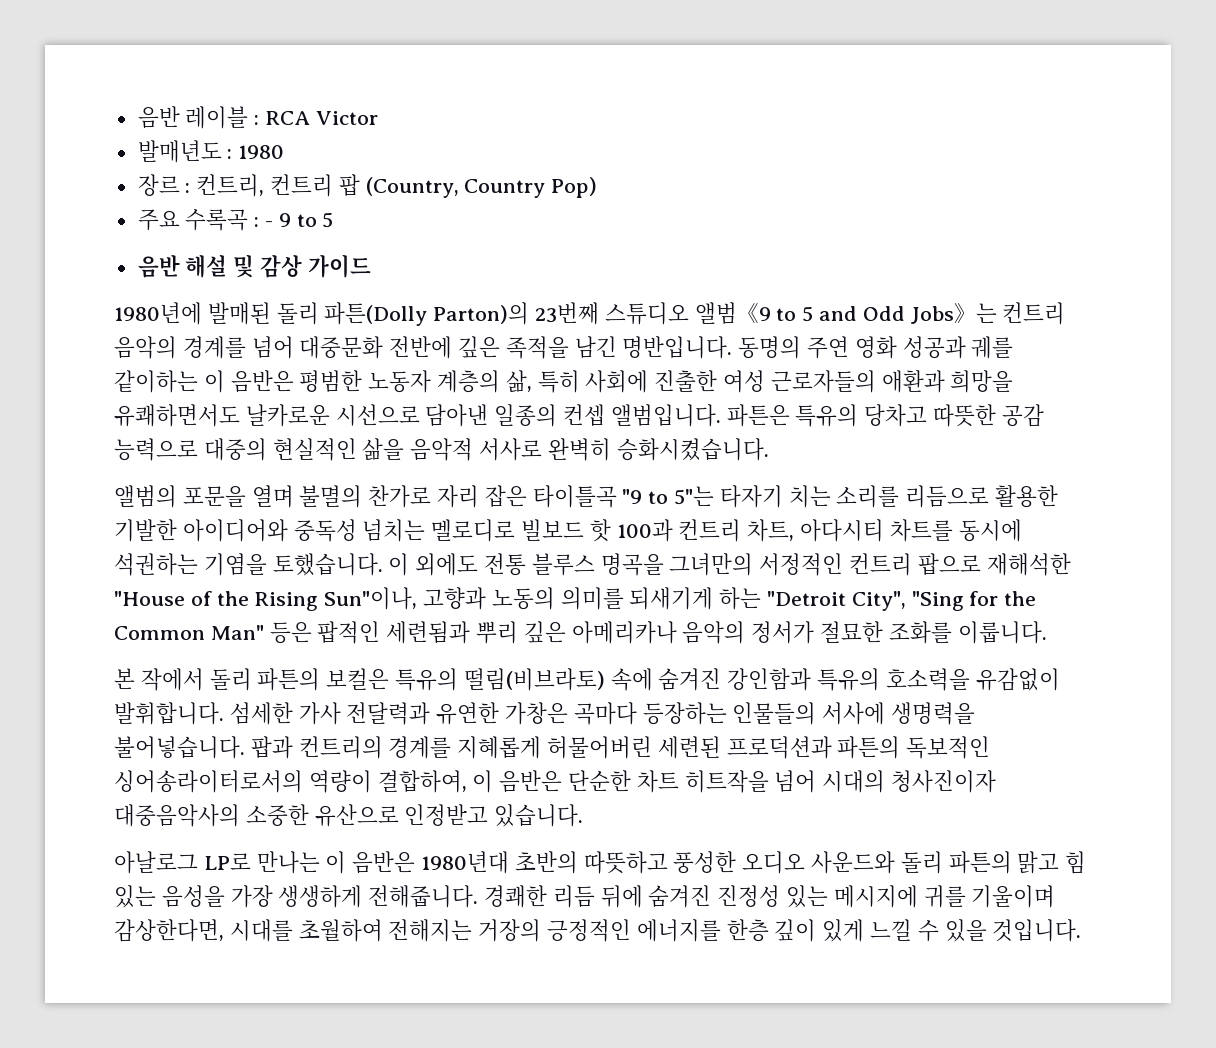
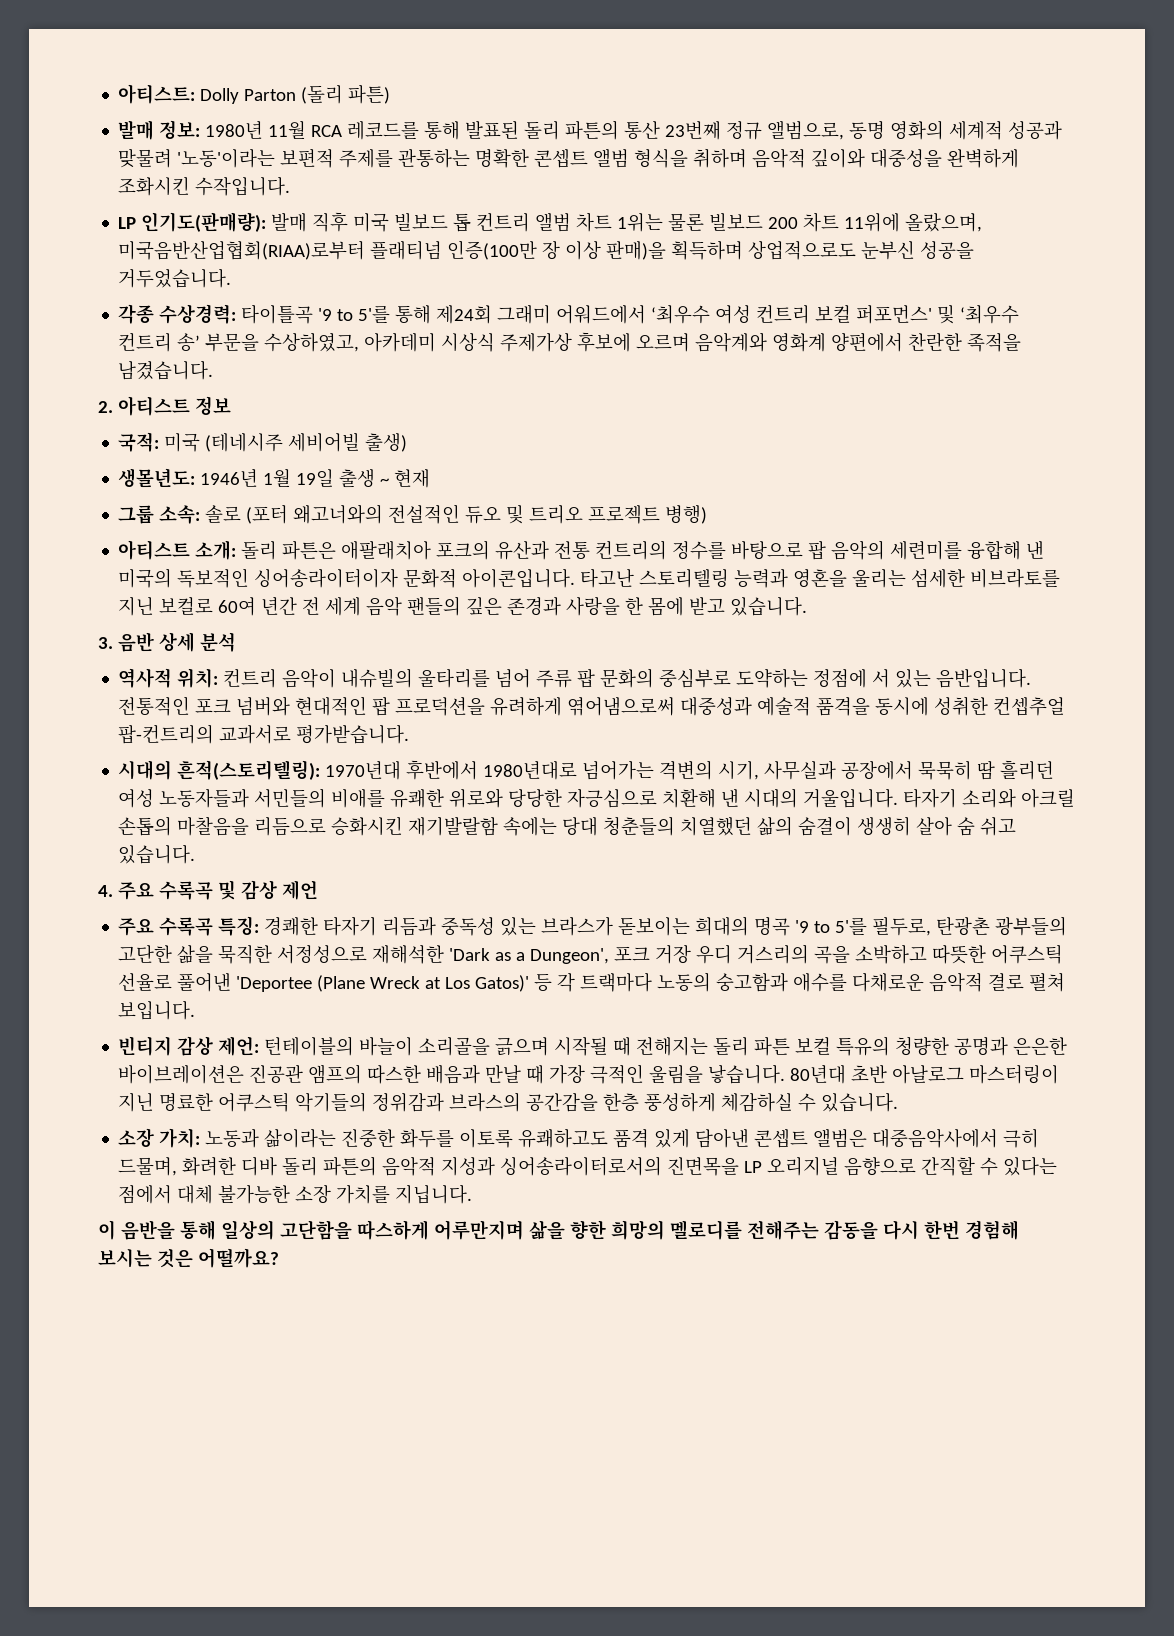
- 음반 레이블 : RCA Victor
- 발매년도 : 1980
- 장르 : 컨트리, 컨트리 팝 (Country, Country Pop)
- 주요 수록곡 : - 9 to 5
- 음반 해설 및 감상 가이드
- 1980년에 발매된 돌리 파튼(Dolly Parton)의 23번째 스튜디오 앨범《9 to 5 and Odd Jobs》는 컨트리 음악의 경계를 넘어 대중문화 전반에 깊은 족적을 남긴 명반입니다. 동명의 주연 영화 성공과 궤를 같이하는 이 음반은 평범한 노동자 계층의 삶, 특히 사회에 진출한 여성 근로자들의 애환과 희망을 유쾌하면서도 날카로운 시선으로 담아낸 일종의 컨셉 앨범입니다. 파튼은 특유의 당차고 따뜻한 공감 능력으로 대중의 현실적인 삶을 음악적 서사로 완벽히 승화시켰습니다.
- 앨범의 포문을 열며 불멸의 찬가로 자리 잡은 타이틀곡 "9 to 5"는 타자기 치는 소리를 리듬으로 활용한 기발한 아이디어와 중독성 넘치는 멜로디로 빌보드 핫 100과 컨트리 차트, 아다시티 차트를 동시에 석권하는 기염을 토했습니다. 이 외에도 전통 블루스 명곡을 그녀만의 서정적인 컨트리 팝으로 재해석한 "House of the Rising Sun"이나, 고향과 노동의 의미를 되새기게 하는 "Detroit City", "Sing for the Common Man" 등은 팝적인 세련됨과 뿌리 깊은 아메리카나 음악의 정서가 절묘한 조화를 이룹니다.
- 본 작에서 돌리 파튼의 보컬은 특유의 떨림(비브라토) 속에 숨겨진 강인함과 특유의 호소력을 유감없이 발휘합니다. 섬세한 가사 전달력과 유연한 가창은 곡마다 등장하는 인물들의 서사에 생명력을 불어넣습니다. 팝과 컨트리의 경계를 지혜롭게 허물어버린 세련된 프로덕션과 파튼의 독보적인 싱어송라이터로서의 역량이 결합하여, 이 음반은 단순한 차트 히트작을 넘어 시대의 청사진이자 대중음악사의 소중한 유산으로 인정받고 있습니다.
- 아날로그 LP로 만나는 이 음반은 1980년대 초반의 따뜻하고 풍성한 오디오 사운드와 돌리 파튼의 맑고 힘 있는 음성을 가장 생생하게 전해줍니다. 경쾌한 리듬 뒤에 숨겨진 진정성 있는 메시지에 귀를 기울이며 감상한다면, 시대를 초월하여 전해지는 거장의 긍정적인 에너지를 한층 깊이 있게 느낄 수 있을 것입니다.
+ 아티스트: Dolly Parton (돌리 파튼)
+ 발매 정보: 1980년 11월 RCA 레코드를 통해 발표된 돌리 파튼의 통산 23번째 정규 앨범으로, 동명 영화의 세계적 성공과 맞물려 '노동'이라는 보편적 주제를 관통하는 명확한 콘셉트 앨범 형식을 취하며 음악적 깊이와 대중성을 완벽하게 조화시킨 수작입니다.
+ LP 인기도(판매량): 발매 직후 미국 빌보드 톱 컨트리 앨범 차트 1위는 물론 빌보드 200 차트 11위에 올랐으며, 미국음반산업협회(RIAA)로부터 플래티넘 인증(100만 장 이상 판매)을 획득하며 상업적으로도 눈부신 성공을 거두었습니다.
+ 각종 수상경력: 타이틀곡 '9 to 5'를 통해 제24회 그래미 어워드에서 ‘최우수 여성 컨트리 보컬 퍼포먼스' 및 ‘최우수 컨트리 송’ 부문을 수상하였고, 아카데미 시상식 주제가상 후보에 오르며 음악계와 영화계 양편에서 찬란한 족적을 남겼습니다.
+ 2. 아티스트 정보
+ 국적: 미국 (테네시주 세비어빌 출생)
+ 생몰년도: 1946년 1월 19일 출생 ~ 현재
+ 그룹 소속: 솔로 (포터 왜고너와의 전설적인 듀오 및 트리오 프로젝트 병행)
+ 아티스트 소개: 돌리 파튼은 애팔래치아 포크의 유산과 전통 컨트리의 정수를 바탕으로 팝 음악의 세련미를 융합해 낸 미국의 독보적인 싱어송라이터이자 문화적 아이콘입니다. 타고난 스토리텔링 능력과 영혼을 울리는 섬세한 비브라토를 지닌 보컬로 60여 년간 전 세계 음악 팬들의 깊은 존경과 사랑을 한 몸에 받고 있습니다.
+ 3. 음반 상세 분석
+ 역사적 위치: 컨트리 음악이 내슈빌의 울타리를 넘어 주류 팝 문화의 중심부로 도약하는 정점에 서 있는 음반입니다. 전통적인 포크 넘버와 현대적인 팝 프로덕션을 유려하게 엮어냄으로써 대중성과 예술적 품격을 동시에 성취한 컨셉추얼 팝-컨트리의 교과서로 평가받습니다.
+ 시대의 흔적(스토리텔링): 1970년대 후반에서 1980년대로 넘어가는 격변의 시기, 사무실과 공장에서 묵묵히 땀 흘리던 여성 노동자들과 서민들의 비애를 유쾌한 위로와 당당한 자긍심으로 치환해 낸 시대의 거울입니다. 타자기 소리와 아크릴 손톱의 마찰음을 리듬으로 승화시킨 재기발랄함 속에는 당대 청춘들의 치열했던 삶의 숨결이 생생히 살아 숨 쉬고 있습니다.
+ 4. 주요 수록곡 및 감상 제언
+ 주요 수록곡 특징: 경쾌한 타자기 리듬과 중독성 있는 브라스가 돋보이는 희대의 명곡 '9 to 5'를 필두로, 탄광촌 광부들의 고단한 삶을 묵직한 서정성으로 재해석한 'Dark as a Dungeon', 포크 거장 우디 거스리의 곡을 소박하고 따뜻한 어쿠스틱 선율로 풀어낸 'Deportee (Plane Wreck at Los Gatos)' 등 각 트랙마다 노동의 숭고함과 애수를 다채로운 음악적 결로 펼쳐 보입니다.
+ 빈티지 감상 제언: 턴테이블의 바늘이 소리골을 긁으며 시작될 때 전해지는 돌리 파튼 보컬 특유의 청량한 공명과 은은한 바이브레이션은 진공관 앰프의 따스한 배음과 만날 때 가장 극적인 울림을 낳습니다. 80년대 초반 아날로그 마스터링이 지닌 명료한 어쿠스틱 악기들의 정위감과 브라스의 공간감을 한층 풍성하게 체감하실 수 있습니다.
+ 소장 가치: 노동과 삶이라는 진중한 화두를 이토록 유쾌하고도 품격 있게 담아낸 콘셉트 앨범은 대중음악사에서 극히 드물며, 화려한 디바 돌리 파튼의 음악적 지성과 싱어송라이터로서의 진면목을 LP 오리지널 음향으로 간직할 수 있다는 점에서 대체 불가능한 소장 가치를 지닙니다.
+ 이 음반을 통해 일상의 고단함을 따스하게 어루만지며 삶을 향한 희망의 멜로디를 전해주는 감동을 다시 한번 경험해 보시는 것은 어떨까요?

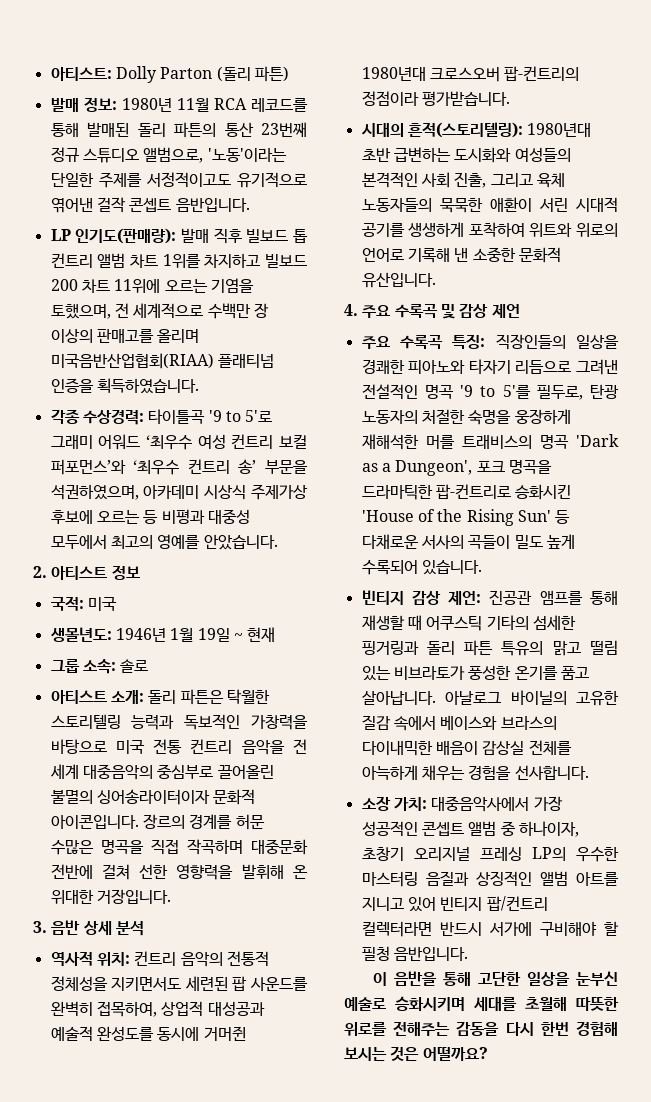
- 발매 정보: 1980년 11월 RCA 레코드를 통해 발표된 돌리 파튼의 통산 23번째 정규 앨범으로, 동명 영화의 세계적 성공과 맞물려 '노동'이라는 보편적 주제를 관통하는 명확한 콘셉트 앨범 형식을 취하며 음악적 깊이와 대중성을 완벽하게 조화시킨 수작입니다.
+ 발매 정보: 1980년 11월 RCA 레코드를 통해 발매된 돌리 파튼의 통산 23번째 정규 스튜디오 앨범으로, '노동'이라는 단일한 주제를 서정적이고도 유기적으로 엮어낸 걸작 콘셉트 음반입니다.
- LP 인기도(판매량): 발매 직후 미국 빌보드 톱 컨트리 앨범 차트 1위는 물론 빌보드 200 차트 11위에 올랐으며, 미국음반산업협회(RIAA)로부터 플래티넘 인증(100만 장 이상 판매)을 획득하며 상업적으로도 눈부신 성공을 거두었습니다.
+ LP 인기도(판매량): 발매 직후 빌보드 톱 컨트리 앨범 차트 1위를 차지하고 빌보드 200 차트 11위에 오르는 기염을 토했으며, 전 세계적으로 수백만 장 이상의 판매고를 올리며 미국음반산업협회(RIAA) 플래티넘 인증을 획득하였습니다.
- 각종 수상경력: 타이틀곡 '9 to 5'를 통해 제24회 그래미 어워드에서 ‘최우수 여성 컨트리 보컬 퍼포먼스' 및 ‘최우수 컨트리 송’ 부문을 수상하였고, 아카데미 시상식 주제가상 후보에 오르며 음악계와 영화계 양편에서 찬란한 족적을 남겼습니다.
+ 각종 수상경력: 타이틀곡 '9 to 5'로 그래미 어워드 ‘최우수 여성 컨트리 보컬 퍼포먼스’와 ‘최우수 컨트리 송’ 부문을 석권하였으며, 아카데미 시상식 주제가상 후보에 오르는 등 비평과 대중성 모두에서 최고의 영예를 안았습니다.
- 국적: 미국 (테네시주 세비어빌 출생)
+ 국적: 미국
- 생몰년도: 1946년 1월 19일 출생 ~ 현재
+ 생몰년도: 1946년 1월 19일 ~ 현재
- 그룹 소속: 솔로 (포터 왜고너와의 전설적인 듀오 및 트리오 프로젝트 병행)
- 아티스트 소개: 돌리 파튼은 애팔래치아 포크의 유산과 전통 컨트리의 정수를 바탕으로 팝 음악의 세련미를 융합해 낸 미국의 독보적인 싱어송라이터이자 문화적 아이콘입니다. 타고난 스토리텔링 능력과 영혼을 울리는 섬세한 비브라토를 지닌 보컬로 60여 년간 전 세계 음악 팬들의 깊은 존경과 사랑을 한 몸에 받고 있습니다.
+ 그룹 소속: 솔로
+ 아티스트 소개: 돌리 파튼은 탁월한 스토리텔링 능력과 독보적인 가창력을 바탕으로 미국 전통 컨트리 음악을 전 세계 대중음악의 중심부로 끌어올린 불멸의 싱어송라이터이자 문화적 아이콘입니다. 장르의 경계를 허문 수많은 명곡을 직접 작곡하며 대중문화 전반에 걸쳐 선한 영향력을 발휘해 온 위대한 거장입니다.
- 역사적 위치: 컨트리 음악이 내슈빌의 울타리를 넘어 주류 팝 문화의 중심부로 도약하는 정점에 서 있는 음반입니다. 전통적인 포크 넘버와 현대적인 팝 프로덕션을 유려하게 엮어냄으로써 대중성과 예술적 품격을 동시에 성취한 컨셉추얼 팝-컨트리의 교과서로 평가받습니다.
- 시대의 흔적(스토리텔링): 1970년대 후반에서 1980년대로 넘어가는 격변의 시기, 사무실과 공장에서 묵묵히 땀 흘리던 여성 노동자들과 서민들의 비애를 유쾌한 위로와 당당한 자긍심으로 치환해 낸 시대의 거울입니다. 타자기 소리와 아크릴 손톱의 마찰음을 리듬으로 승화시킨 재기발랄함 속에는 당대 청춘들의 치열했던 삶의 숨결이 생생히 살아 숨 쉬고 있습니다.
+ 역사적 위치: 컨트리 음악의 전통적 정체성을 지키면서도 세련된 팝 사운드를 완벽히 접목하여, 상업적 대성공과 예술적 완성도를 동시에 거머쥔 1980년대 크로스오버 팝-컨트리의 정점이라 평가받습니다.
+ 시대의 흔적(스토리텔링): 1980년대 초반 급변하는 도시화와 여성들의 본격적인 사회 진출, 그리고 육체 노동자들의 묵묵한 애환이 서린 시대적 공기를 생생하게 포착하여 위트와 위로의 언어로 기록해 낸 소중한 문화적 유산입니다.
- 주요 수록곡 특징: 경쾌한 타자기 리듬과 중독성 있는 브라스가 돋보이는 희대의 명곡 '9 to 5'를 필두로, 탄광촌 광부들의 고단한 삶을 묵직한 서정성으로 재해석한 'Dark as a Dungeon', 포크 거장 우디 거스리의 곡을 소박하고 따뜻한 어쿠스틱 선율로 풀어낸 'Deportee (Plane Wreck at Los Gatos)' 등 각 트랙마다 노동의 숭고함과 애수를 다채로운 음악적 결로 펼쳐 보입니다.
- 빈티지 감상 제언: 턴테이블의 바늘이 소리골을 긁으며 시작될 때 전해지는 돌리 파튼 보컬 특유의 청량한 공명과 은은한 바이브레이션은 진공관 앰프의 따스한 배음과 만날 때 가장 극적인 울림을 낳습니다. 80년대 초반 아날로그 마스터링이 지닌 명료한 어쿠스틱 악기들의 정위감과 브라스의 공간감을 한층 풍성하게 체감하실 수 있습니다.
- 소장 가치: 노동과 삶이라는 진중한 화두를 이토록 유쾌하고도 품격 있게 담아낸 콘셉트 앨범은 대중음악사에서 극히 드물며, 화려한 디바 돌리 파튼의 음악적 지성과 싱어송라이터로서의 진면목을 LP 오리지널 음향으로 간직할 수 있다는 점에서 대체 불가능한 소장 가치를 지닙니다.
- 이 음반을 통해 일상의 고단함을 따스하게 어루만지며 삶을 향한 희망의 멜로디를 전해주는 감동을 다시 한번 경험해 보시는 것은 어떨까요?
+ 주요 수록곡 특징: 직장인들의 일상을 경쾌한 피아노와 타자기 리듬으로 그려낸 전설적인 명곡 '9 to 5'를 필두로, 탄광 노동자의 처절한 숙명을 웅장하게 재해석한 머를 트래비스의 명곡 'Dark as a Dungeon', 포크 명곡을 드라마틱한 팝-컨트리로 승화시킨 'House of the Rising Sun' 등 다채로운 서사의 곡들이 밀도 높게 수록되어 있습니다.
+ 빈티지 감상 제언: 진공관 앰프를 통해 재생할 때 어쿠스틱 기타의 섬세한 핑거링과 돌리 파튼 특유의 맑고 떨림 있는 비브라토가 풍성한 온기를 품고 살아납니다. 아날로그 바이닐의 고유한 질감 속에서 베이스와 브라스의 다이내믹한 배음이 감상실 전체를 아늑하게 채우는 경험을 선사합니다.
+ 소장 가치: 대중음악사에서 가장 성공적인 콘셉트 앨범 중 하나이자, 초창기 오리지널 프레싱 LP의 우수한 마스터링 음질과 상징적인 앨범 아트를 지니고 있어 빈티지 팝/컨트리 컬렉터라면 반드시 서가에 구비해야 할 필청 음반입니다.
+ 이 음반을 통해 고단한 일상을 눈부신 예술로 승화시키며 세대를 초월해 따뜻한 위로를 전해주는 감동을 다시 한번 경험해 보시는 것은 어떨까요?

